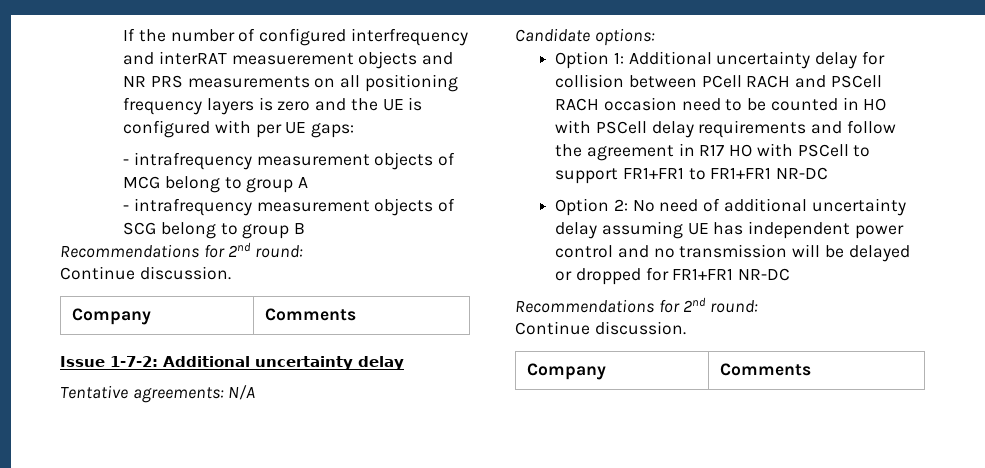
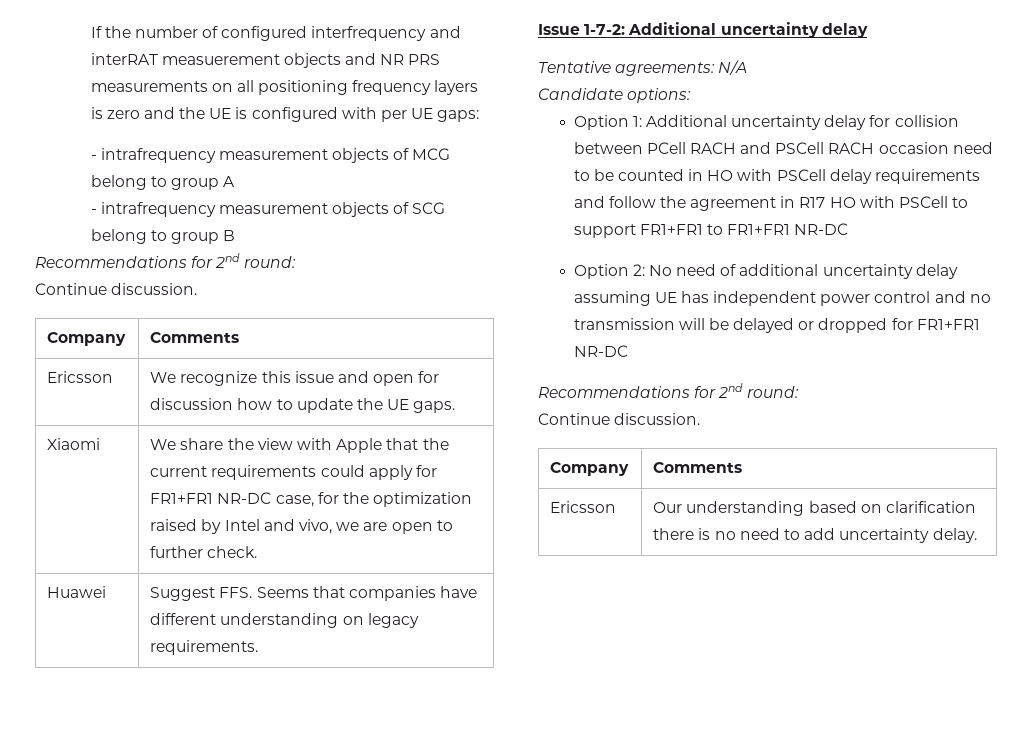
+ Ericsson | We recognize this issue and open for discussion how to update the UE gaps.
+ Xiaomi | We share the view with Apple that the current requirements could apply for FR1+FR1 NR-DC case, for the optimization raised by Intel and vivo, we are open to further check.
+ Huawei | Suggest FFS. Seems that companies have different understanding on legacy requirements.
+ Ericsson | Our understanding based on clarification there is no need to add uncertainty delay.

